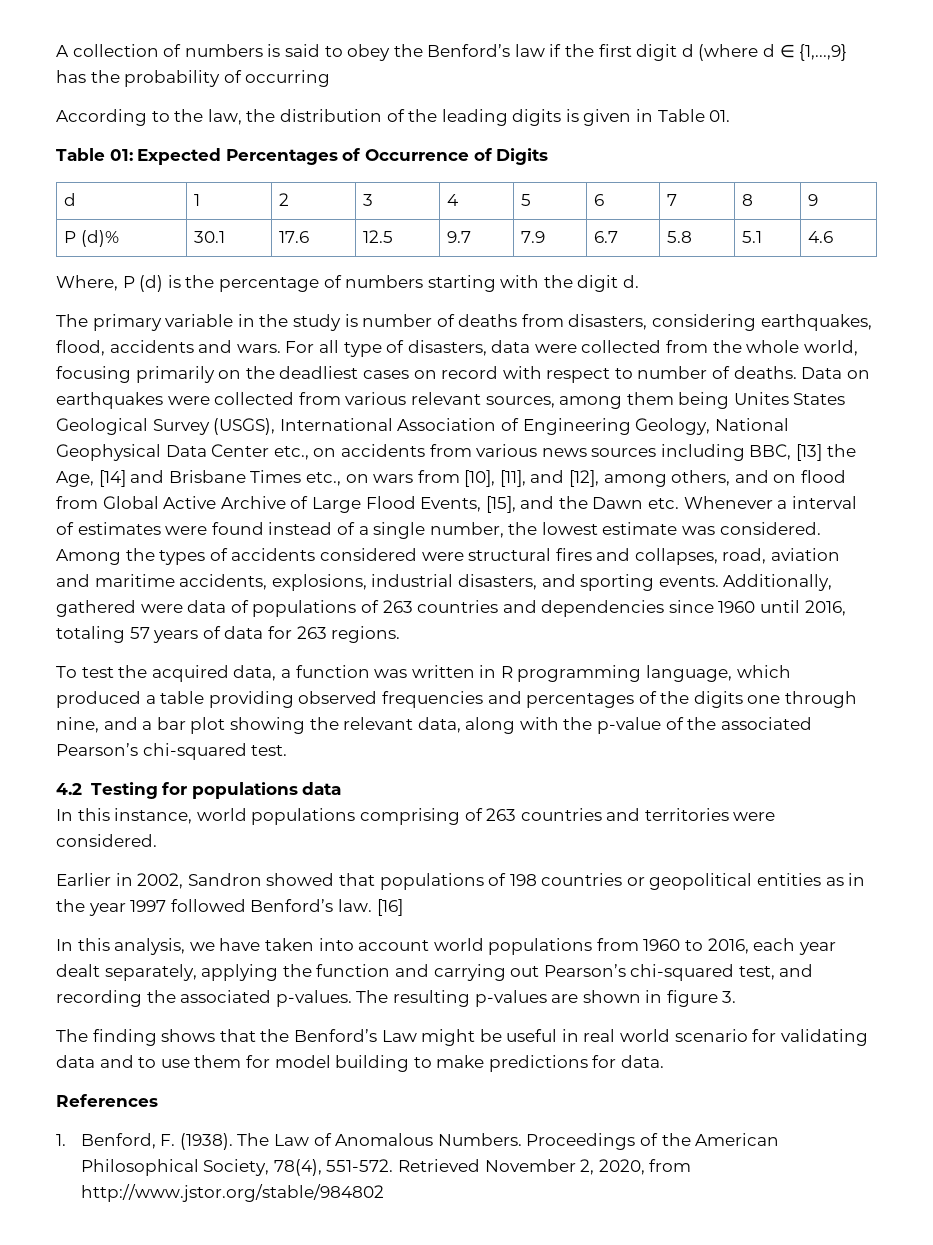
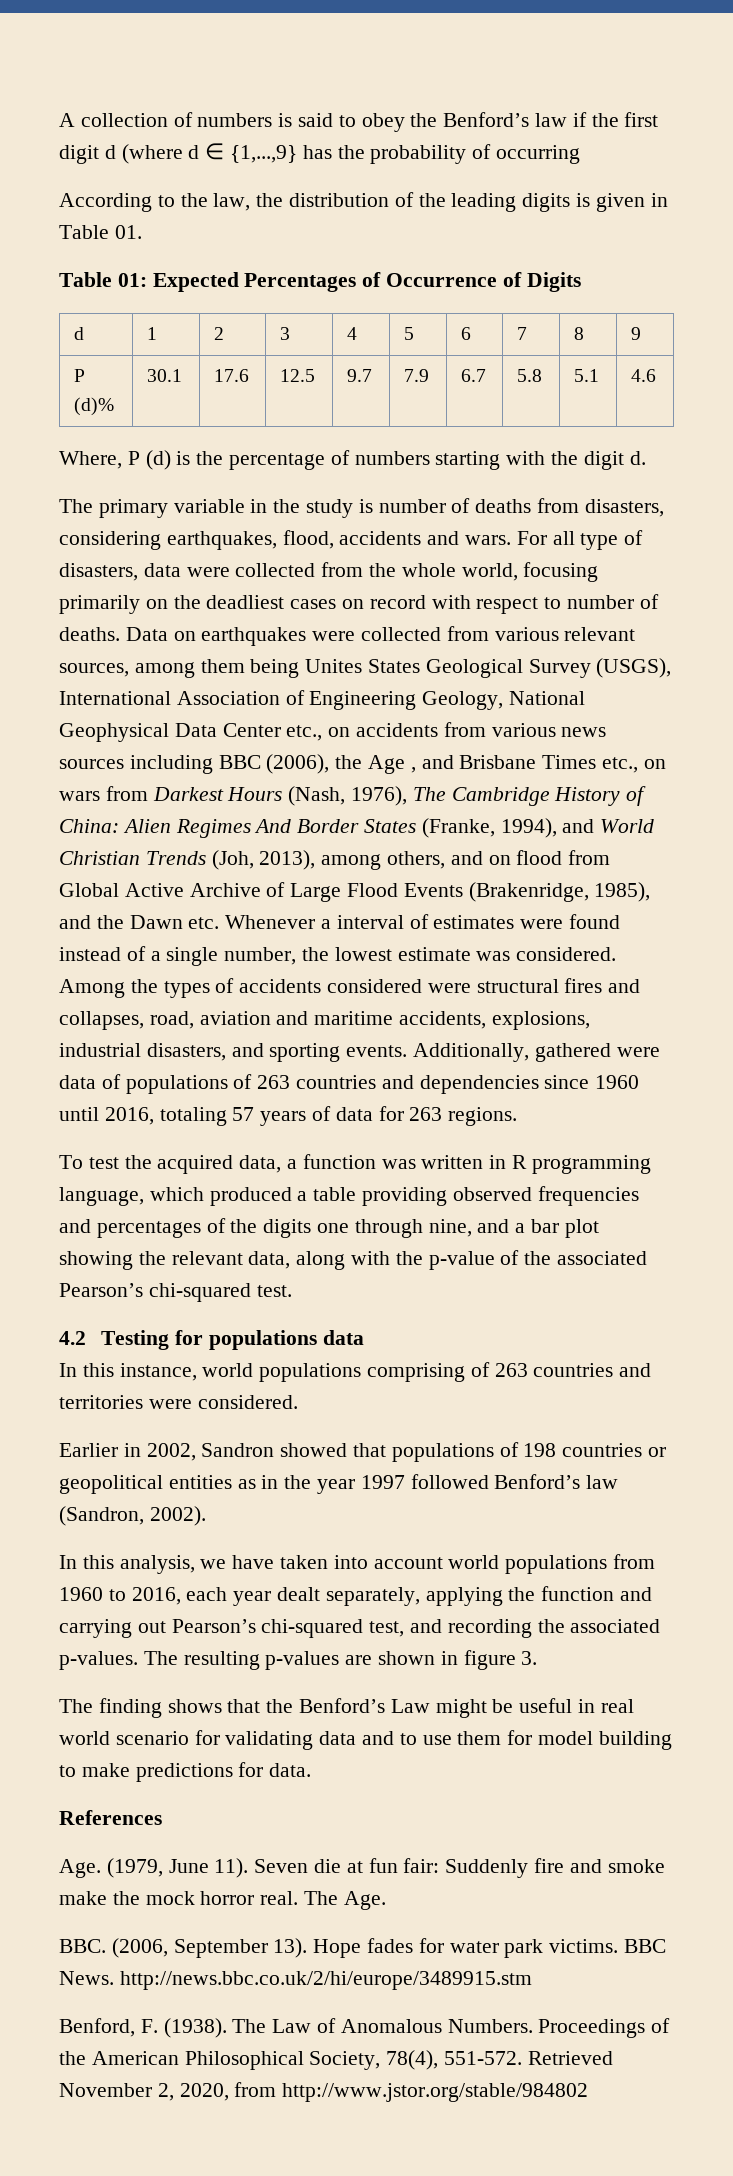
- Data on earthquakes were collected from various relevant sources, among them being Unites States Geological Survey (USGS), International Association of Engineering Geology, National Geophysical Data Center etc., on accidents from various news sources including BBC, [13] the Age, [14] and Brisbane Times etc., on wars from [10], [11], and [12], among others, and on flood from Global Active Archive of Large Flood Events, [15], and the Dawn etc. Whenever a interval of estimates were found instead of a single number, the lowest estimate was considered.
+ Data on earthquakes were collected from various relevant sources, among them being Unites States Geological Survey (USGS), International Association of Engineering Geology, National Geophysical Data Center etc., on accidents from various news sources including BBC (2006), the Age , and Brisbane Times etc., on wars from Darkest Hours (Nash, 1976), The Cambridge History of China: Alien Regimes And Border States (Franke, 1994), and World Christian Trends (Joh, 2013), among others, and on flood from Global Active Archive of Large Flood Events (Brakenridge, 1985), and the Dawn etc. Whenever a interval of estimates were found instead of a single number, the lowest estimate was considered.
- Earlier in 2002, Sandron showed that populations of 198 countries or geopolitical entities as in the year 1997 followed Benford’s law. [16]
+ Earlier in 2002, Sandron showed that populations of 198 countries or geopolitical entities as in the year 1997 followed Benford’s law (Sandron, 2002).
- 1. Benford, F. (1938).
+ Age. (1979, June 11). Seven die at fun fair: Suddenly fire and smoke make the mock horror real. The Age.
+ BBC. (2006, September 13). Hope fades for water park victims. BBC News. http://news.bbc.co.uk/2/hi/europe/3489915.stm
+ Benford, F. (1938).

